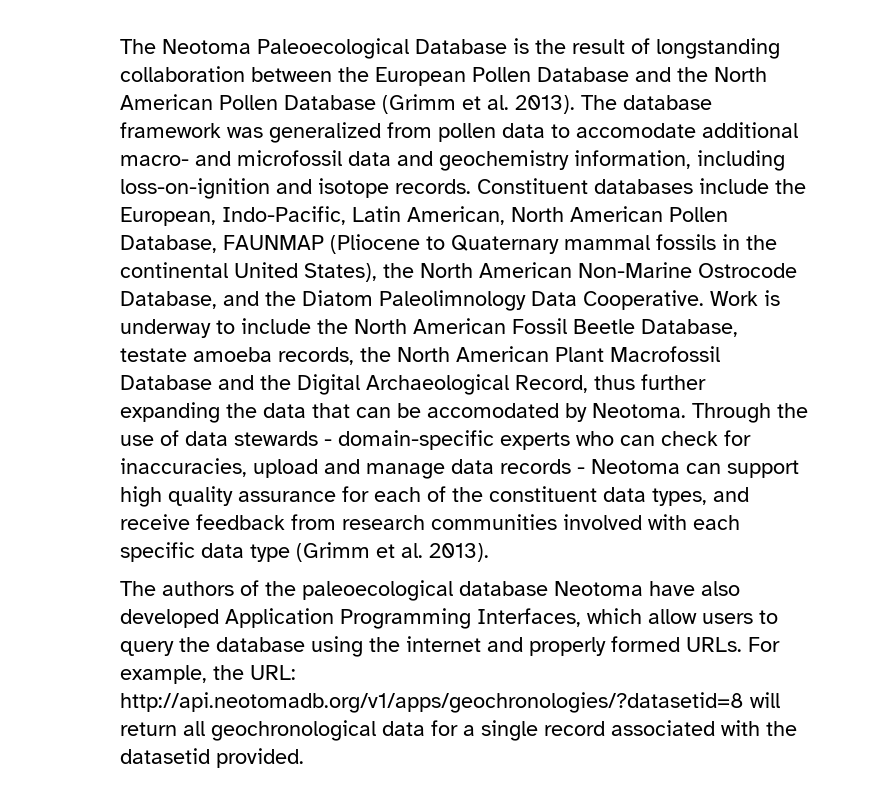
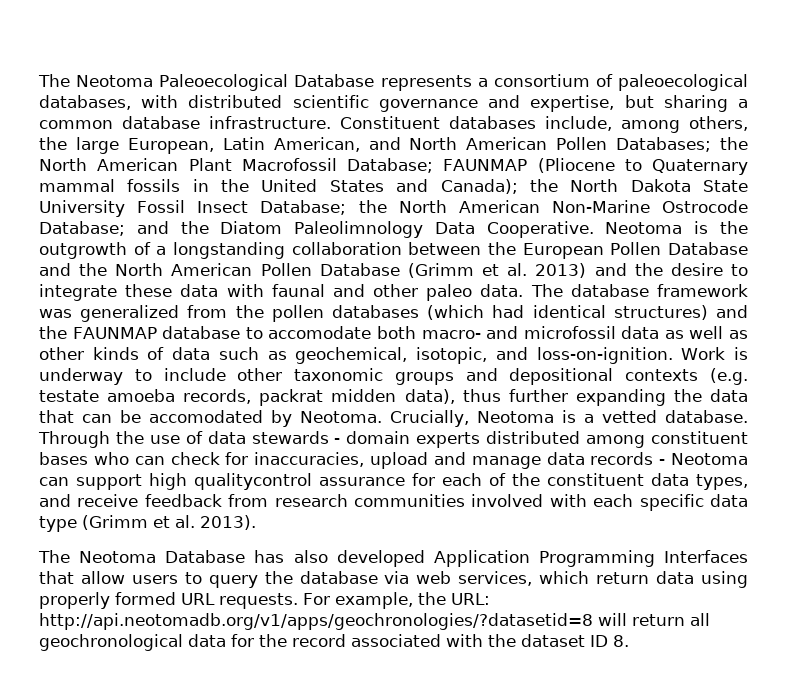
- The Neotoma Paleoecological Database is the result of longstanding collaboration between the European Pollen Database and the North American Pollen Database (Grimm et al. 2013).
+ The Neotoma Paleoecological Database represents a consortium of paleoecological databases, with distributed scientific governance and expertise, but sharing a common database infrastructure. Constituent databases include, among others, the large European, Latin American, and North American Pollen Databases; the North American Plant Macrofossil Database; FAUNMAP (Pliocene to Quaternary mammal fossils in the United States and Canada); the North Dakota State University Fossil Insect Database; the North American Non-Marine Ostrocode Database; and the Diatom Paleolimnology Data Cooperative. Neotoma is the outgrowth of a longstanding collaboration between the European Pollen Database and the North American Pollen Database (Grimm et al. 2013) and the desire to integrate these data with faunal and other paleo data.
- The database framework was generalized from pollen data to accomodate additional macro- and microfossil data and geochemistry information, including loss-on-ignition and isotope records. Constituent databases include the European, Indo-Pacific, Latin American, North American Pollen Database, FAUNMAP (Pliocene to Quaternary mammal fossils in the continental United States), the North American Non-Marine Ostrocode Database, and the Diatom Paleolimnology Data Cooperative.
+ The database framework was generalized from the pollen databases (which had identical structures) and the FAUNMAP database to accomodate both macro- and microfossil data as well as other kinds of data such as geochemical, isotopic, and loss-on-ignition.
- Work is underway to include the North American Fossil Beetle Database, testate amoeba records, the North American Plant Macrofossil Database and the Digital Archaeological Record, thus further expanding the data that can be accomodated by Neotoma.
+ Work is underway to include other taxonomic groups and depositional contexts (e.g. testate amoeba records, packrat midden data), thus further expanding the data that can be accomodated by Neotoma.
+ Crucially, Neotoma is a vetted database.
- Through the use of data stewards - domain-specific experts who can check for inaccuracies, upload and manage data records - Neotoma can support high quality assurance for each of the constituent data types, and receive feedback from research communities involved with each specific data type (Grimm et al. 2013).
+ Through the use of data stewards - domain experts distributed among constituent bases who can check for inaccuracies, upload and manage data records - Neotoma can support high qualitycontrol assurance for each of the constituent data types, and receive feedback from research communities involved with each specific data type (Grimm et al. 2013).
- The authors of the paleoecological database Neotoma have also developed Application Programming Interfaces, which allow users to query the database using the internet and properly formed URLs.
+ The Neotoma Database has also developed Application Programming Interfaces that allow users to query the database via web services, which return data using properly formed URL requests.
- For example, the URL: http://api.neotomadb.org/v1/apps/geochronologies/?datasetid=8 will return all geochronological data for a single record associated with the datasetid provided.
+ For example, the URL: http://api.neotomadb.org/v1/apps/geochronologies/?datasetid=8 will return all geochronological data for the record associated with the dataset ID 8.

